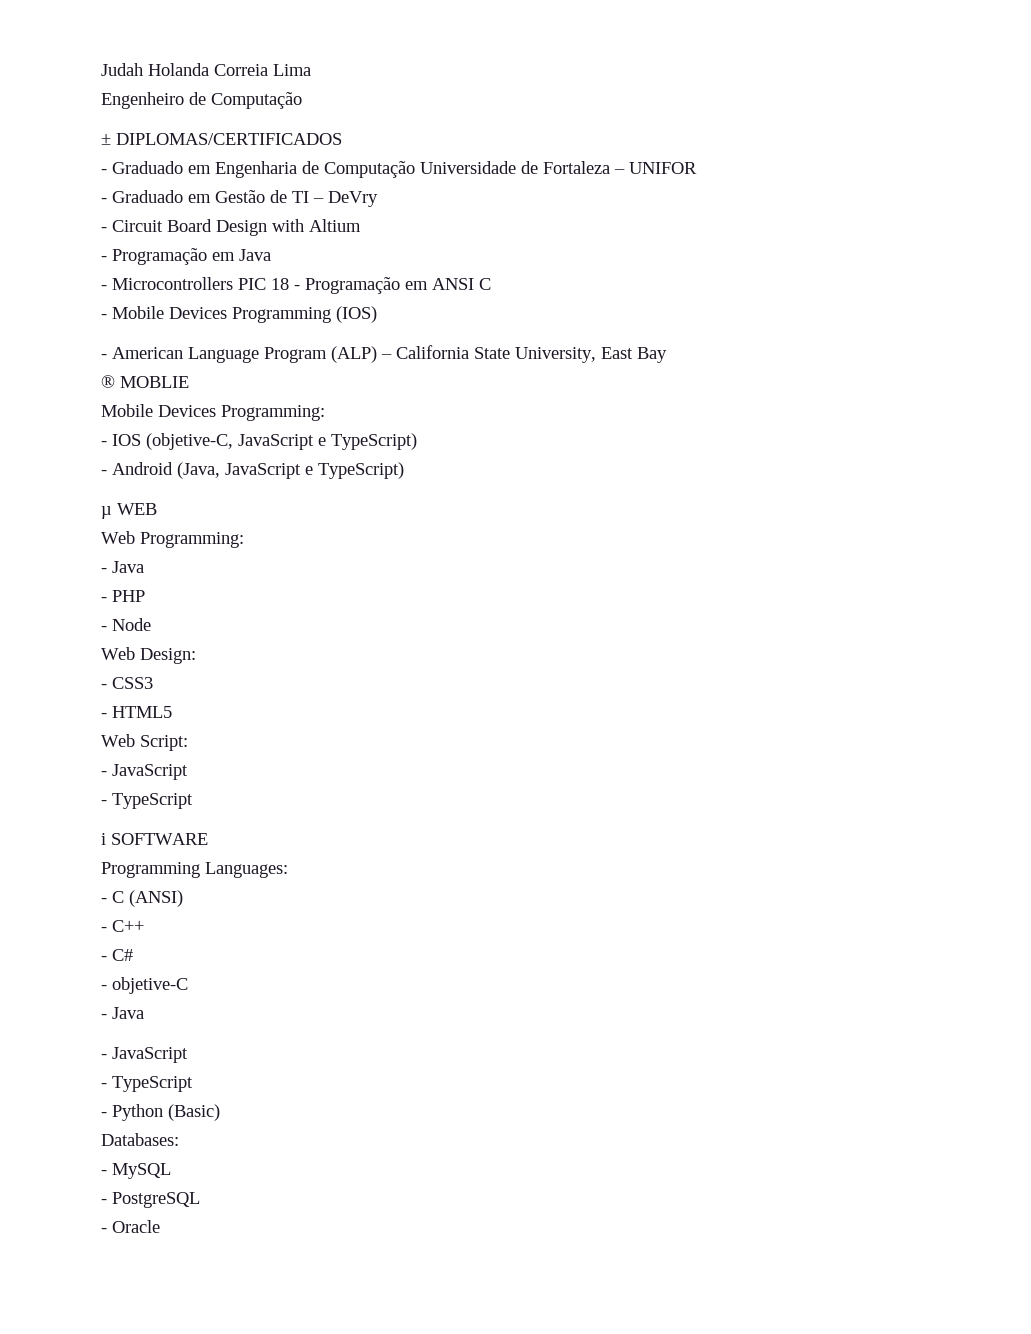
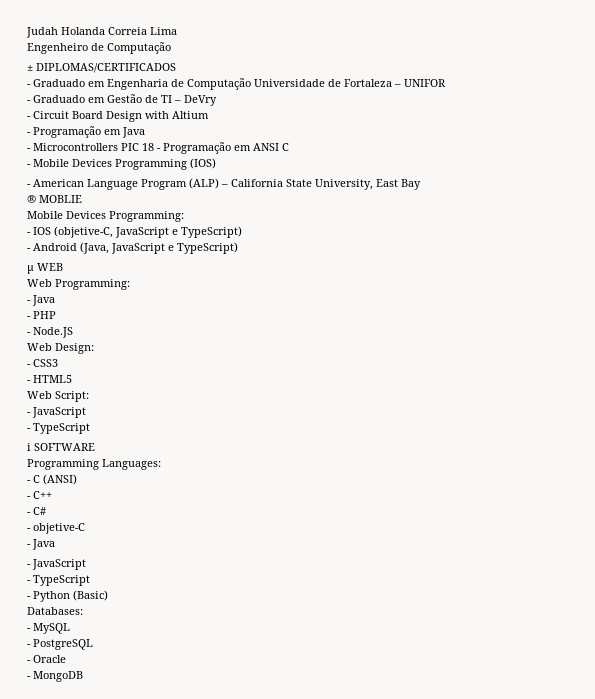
- - Node
+ - Node.JS
+ - MongoDB

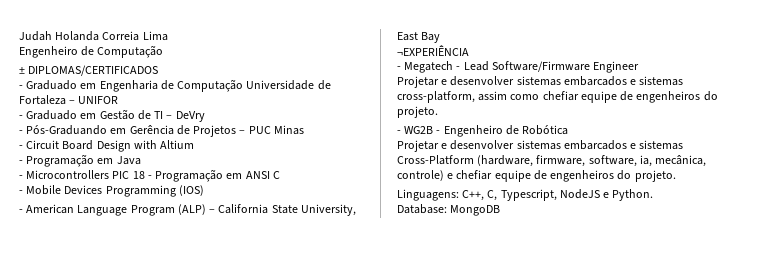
+ - Pós-Graduando em Gerência de Projetos – PUC Minas
- ® MOBLIE
- Mobile Devices Programming:
- - IOS (objetive-C, JavaScript e TypeScript)
- - Android (Java, JavaScript e TypeScript)
- µ WEB
- Web Programming:
- - Java
- - PHP
- - Node.JS
- Web Design:
- - CSS3
- - HTML5
- Web Script:
- - JavaScript
- - TypeScript
- i SOFTWARE
- Programming Languages:
- - C (ANSI)
- - C++
- - C#
- - objetive-C
- - Java
- - JavaScript
- - TypeScript
- - Python (Basic)
- Databases:
- - MySQL
- - PostgreSQL
- - Oracle
- - MongoDB
+ ¬EXPERIÊNCIA
+ - Megatech - Lead Software/Firmware Engineer
+ Projetar e desenvolver sistemas embarcados e sistemas cross-platform, assim como chefiar equipe de engenheiros do projeto.
+ - WG2B - Engenheiro de Robótica
+ Projetar e desenvolver sistemas embarcados e sistemas Cross-Platform (hardware, firmware, software, ia, mecânica, controle) e chefiar equipe de engenheiros do projeto.
+ Linguagens: C++, C, Typescript, NodeJS e Python.
+ Database: MongoDB

